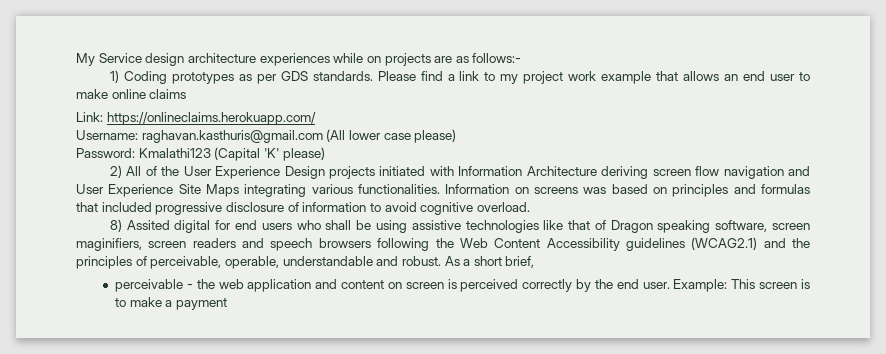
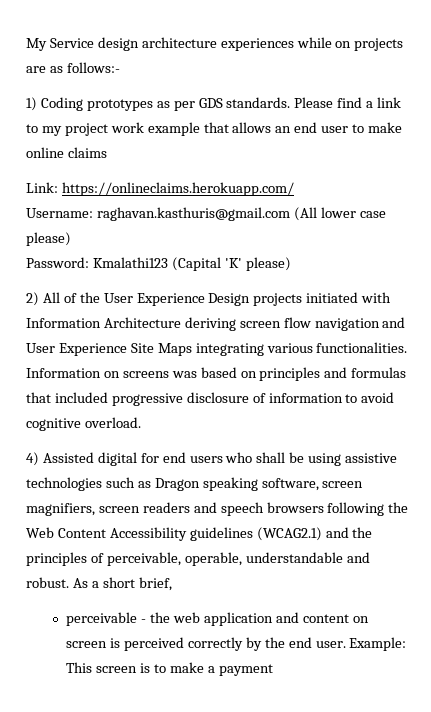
- 8) Assited digital for end users who shall be using assistive technologies like that of Dragon speaking software, screen maginifiers, screen readers and speech browsers following the Web Content Accessibility guidelines (WCAG2.1) and the principles of perceivable, operable, understandable and robust.
+ 4) Assisted digital for end users who shall be using assistive technologies such as Dragon speaking software, screen magnifiers, screen readers and speech browsers following the Web Content Accessibility guidelines (WCAG2.1) and the principles of perceivable, operable, understandable and robust.

